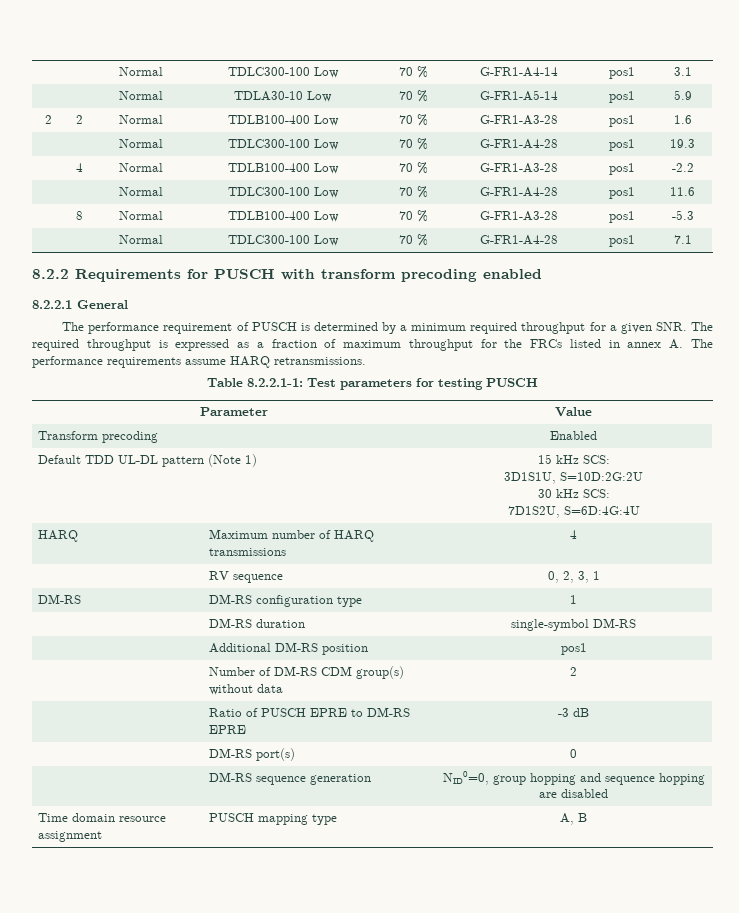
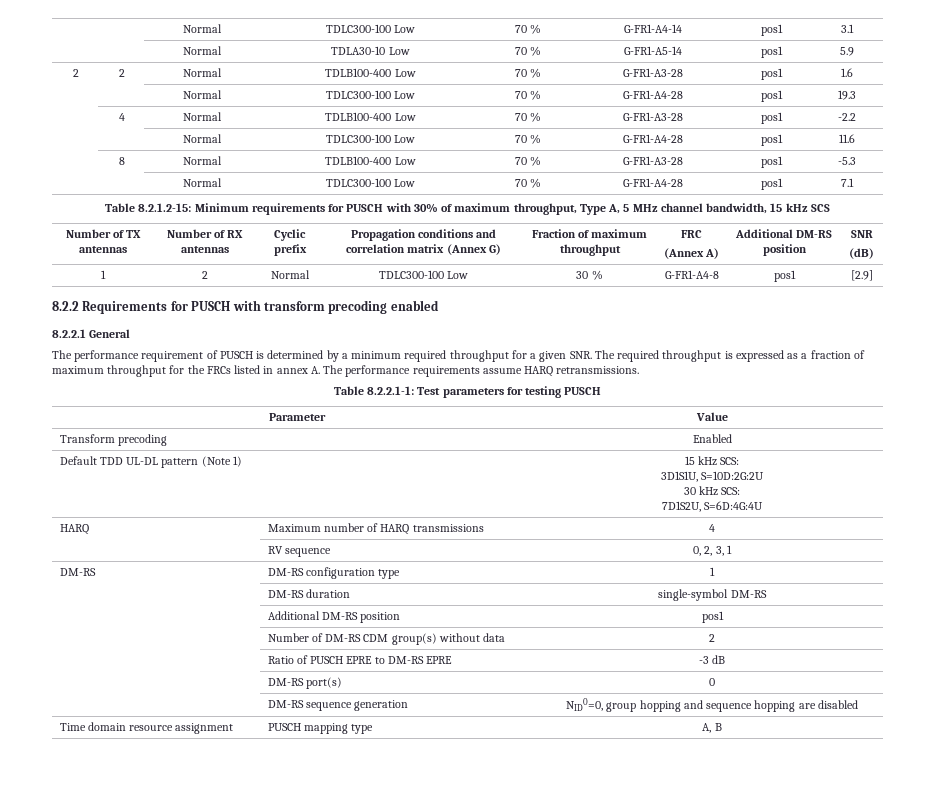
+ Table 8.2.1.2-15: Minimum requirements for PUSCH with 30% of maximum throughput, Type A, 5 MHz channel bandwidth, 15 kHz SCS
+ Number of TX antennas | Number of RX antennas | Cyclic prefix | Propagation conditions and correlation matrix (Annex G) | Fraction of maximum throughput | FRC
+ (Annex A) | Additional DM-RS position | SNR
+ (dB)
+ 1 | 2 | Normal | TDLC300-100 Low | 30 % | G-FR1-A4-8 | pos1 | [2.9]

